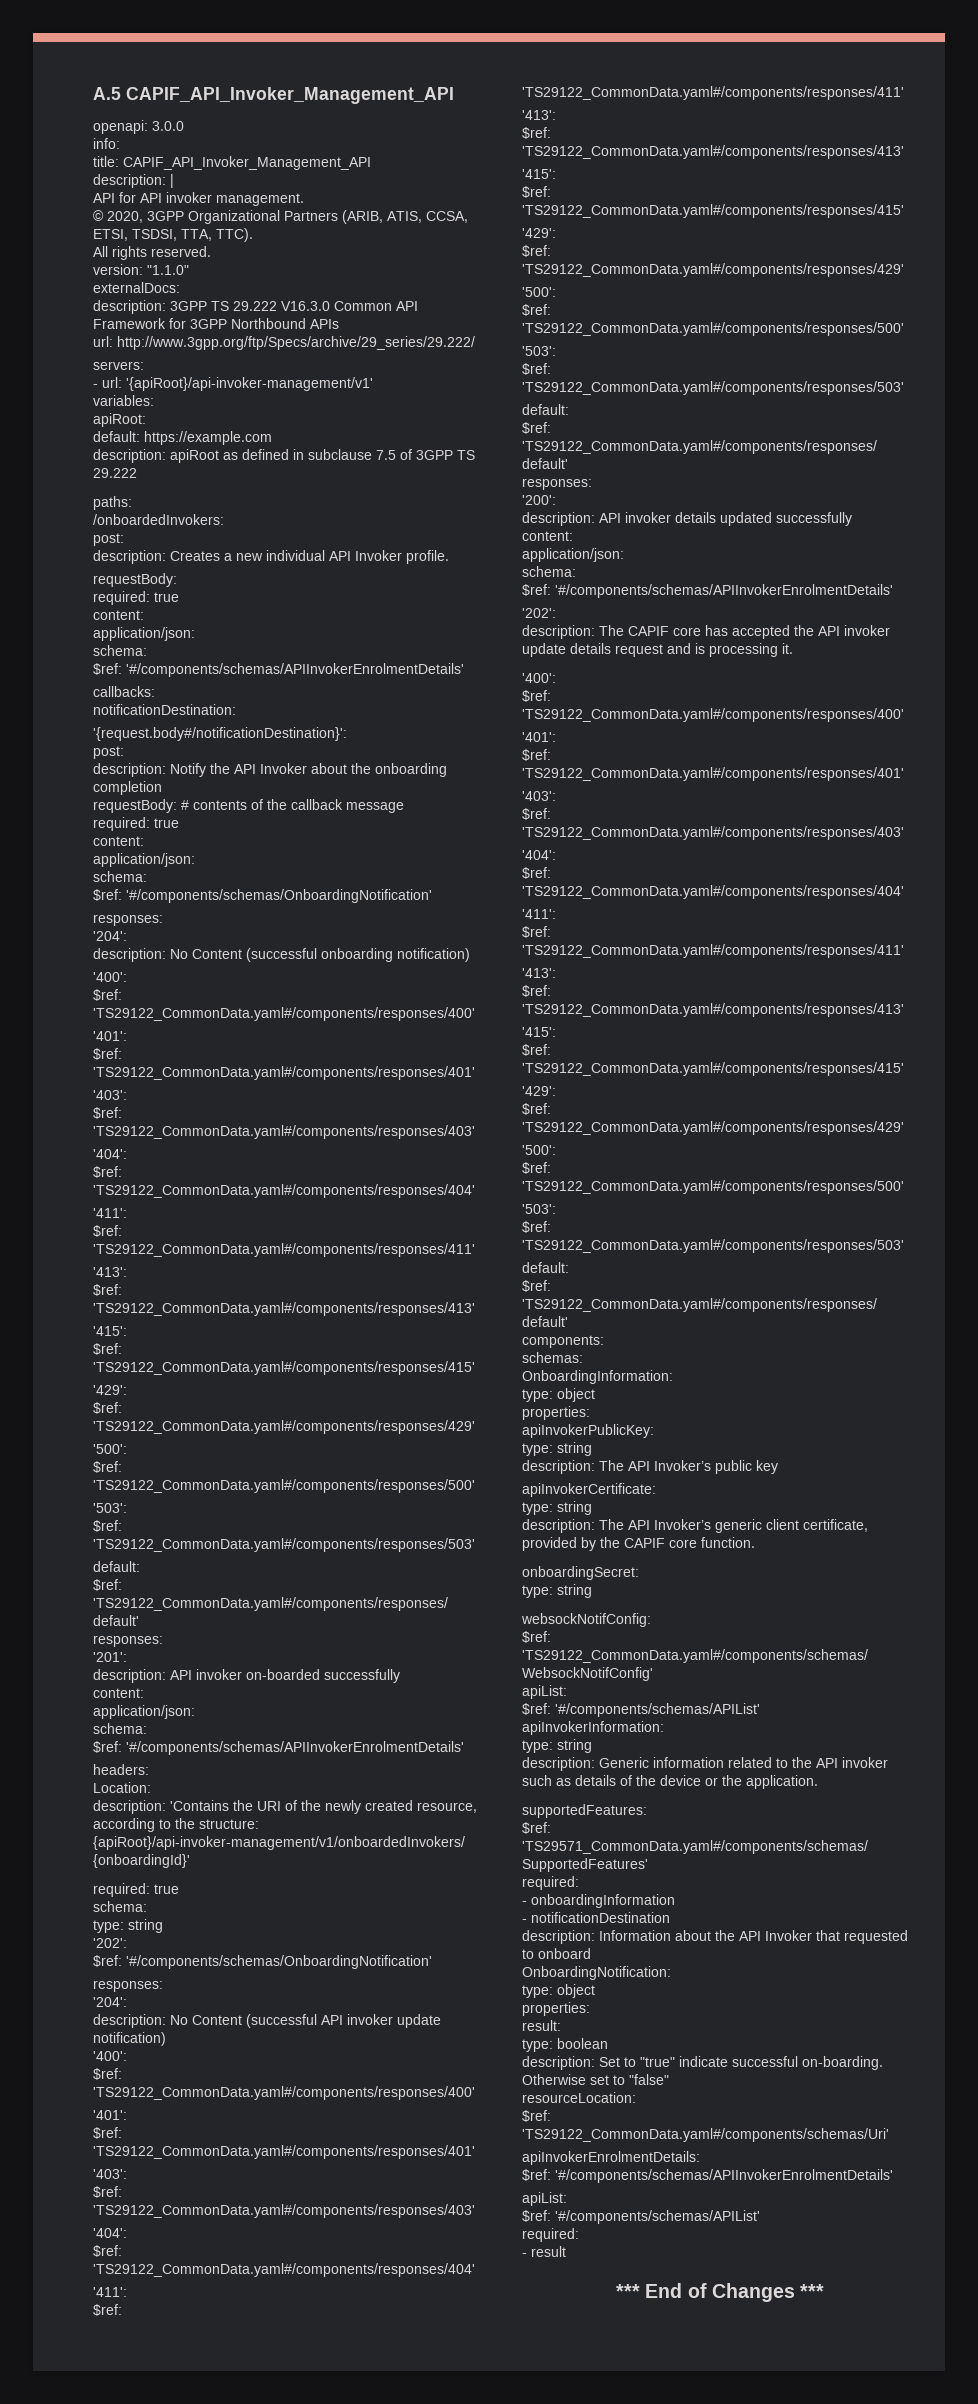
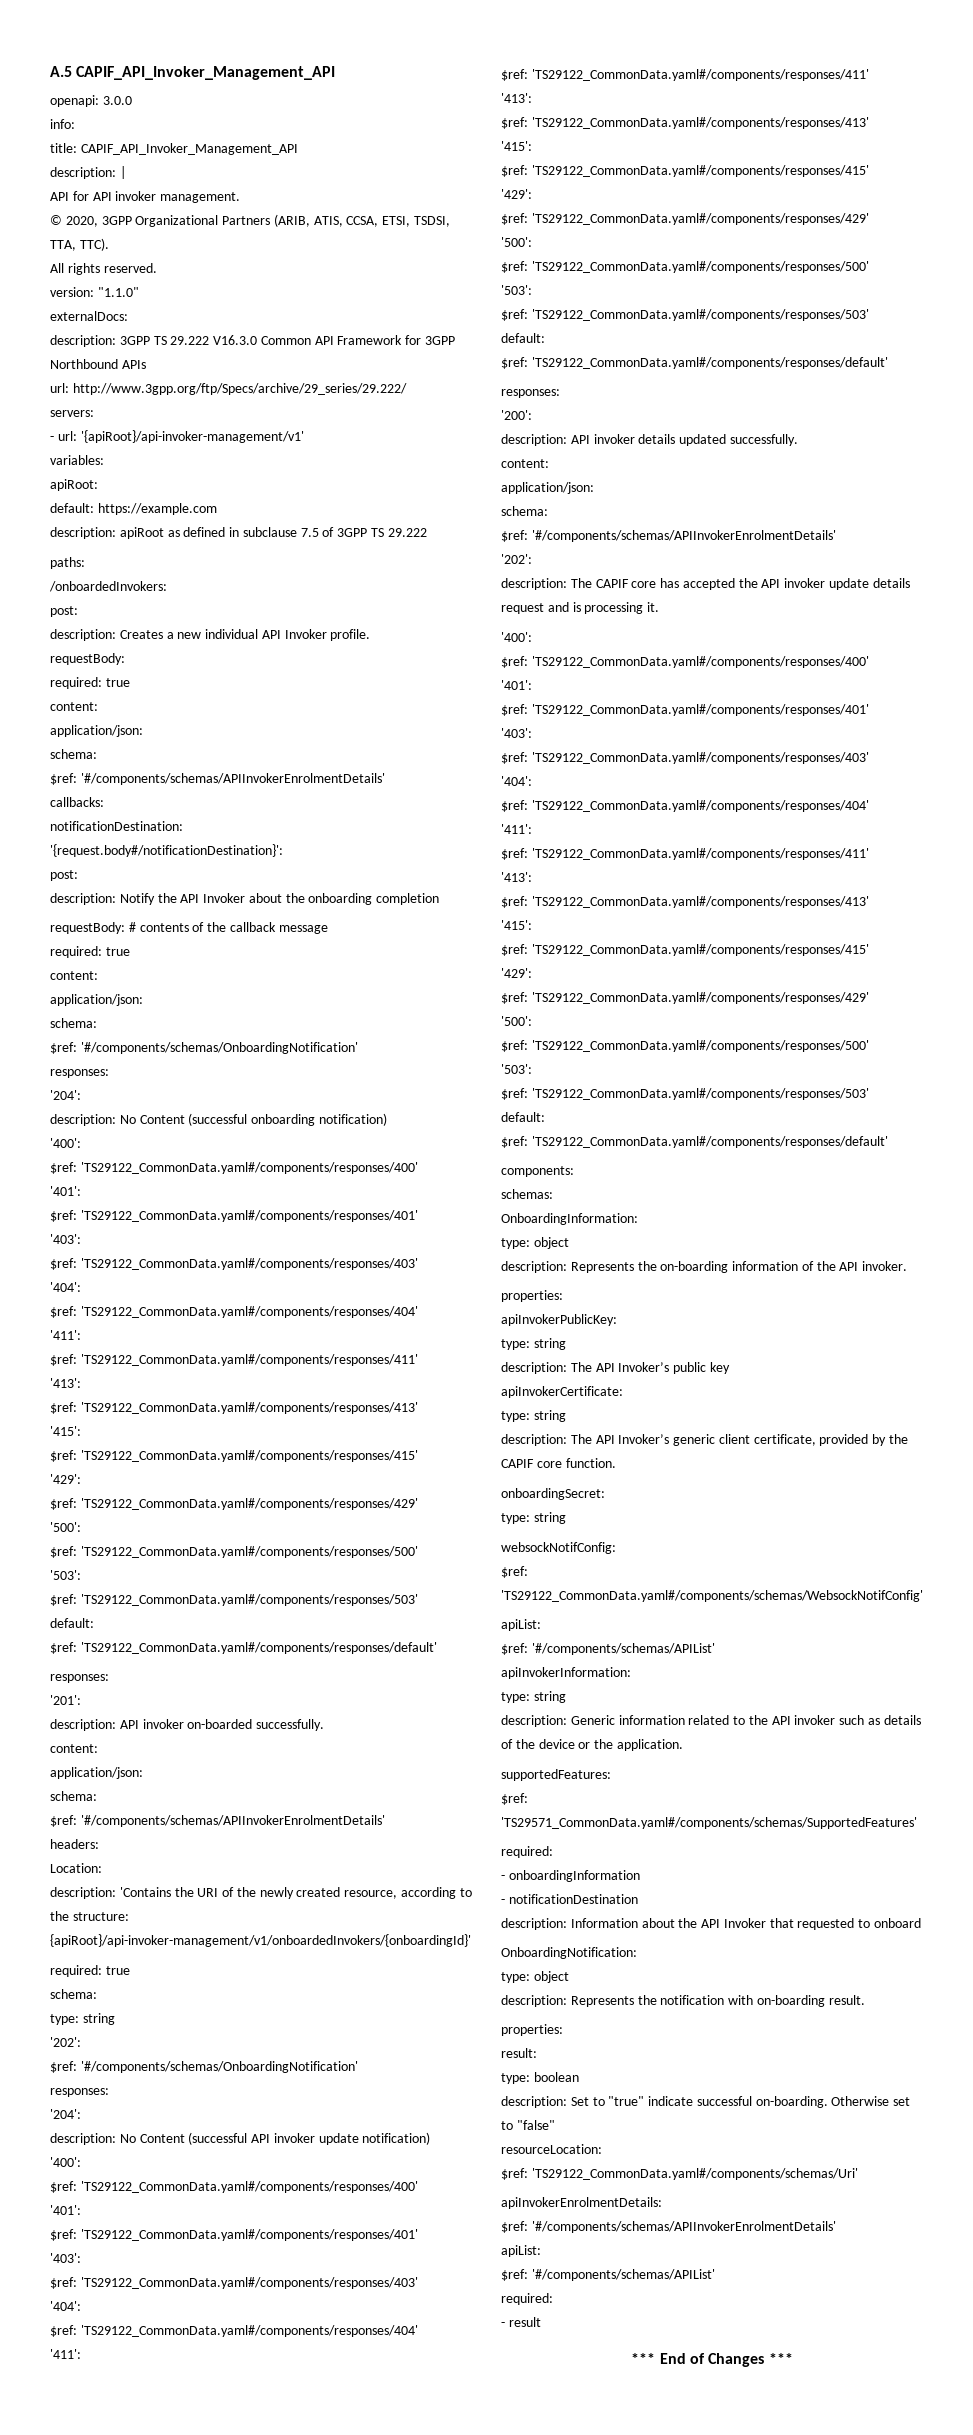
- description: API invoker on-boarded successfully
+ description: API invoker on-boarded successfully.
- description: API invoker details updated successfully
+ description: API invoker details updated successfully.
+ description: Represents the on-boarding information of the API invoker.
+ description: Represents the notification with on-boarding result.

